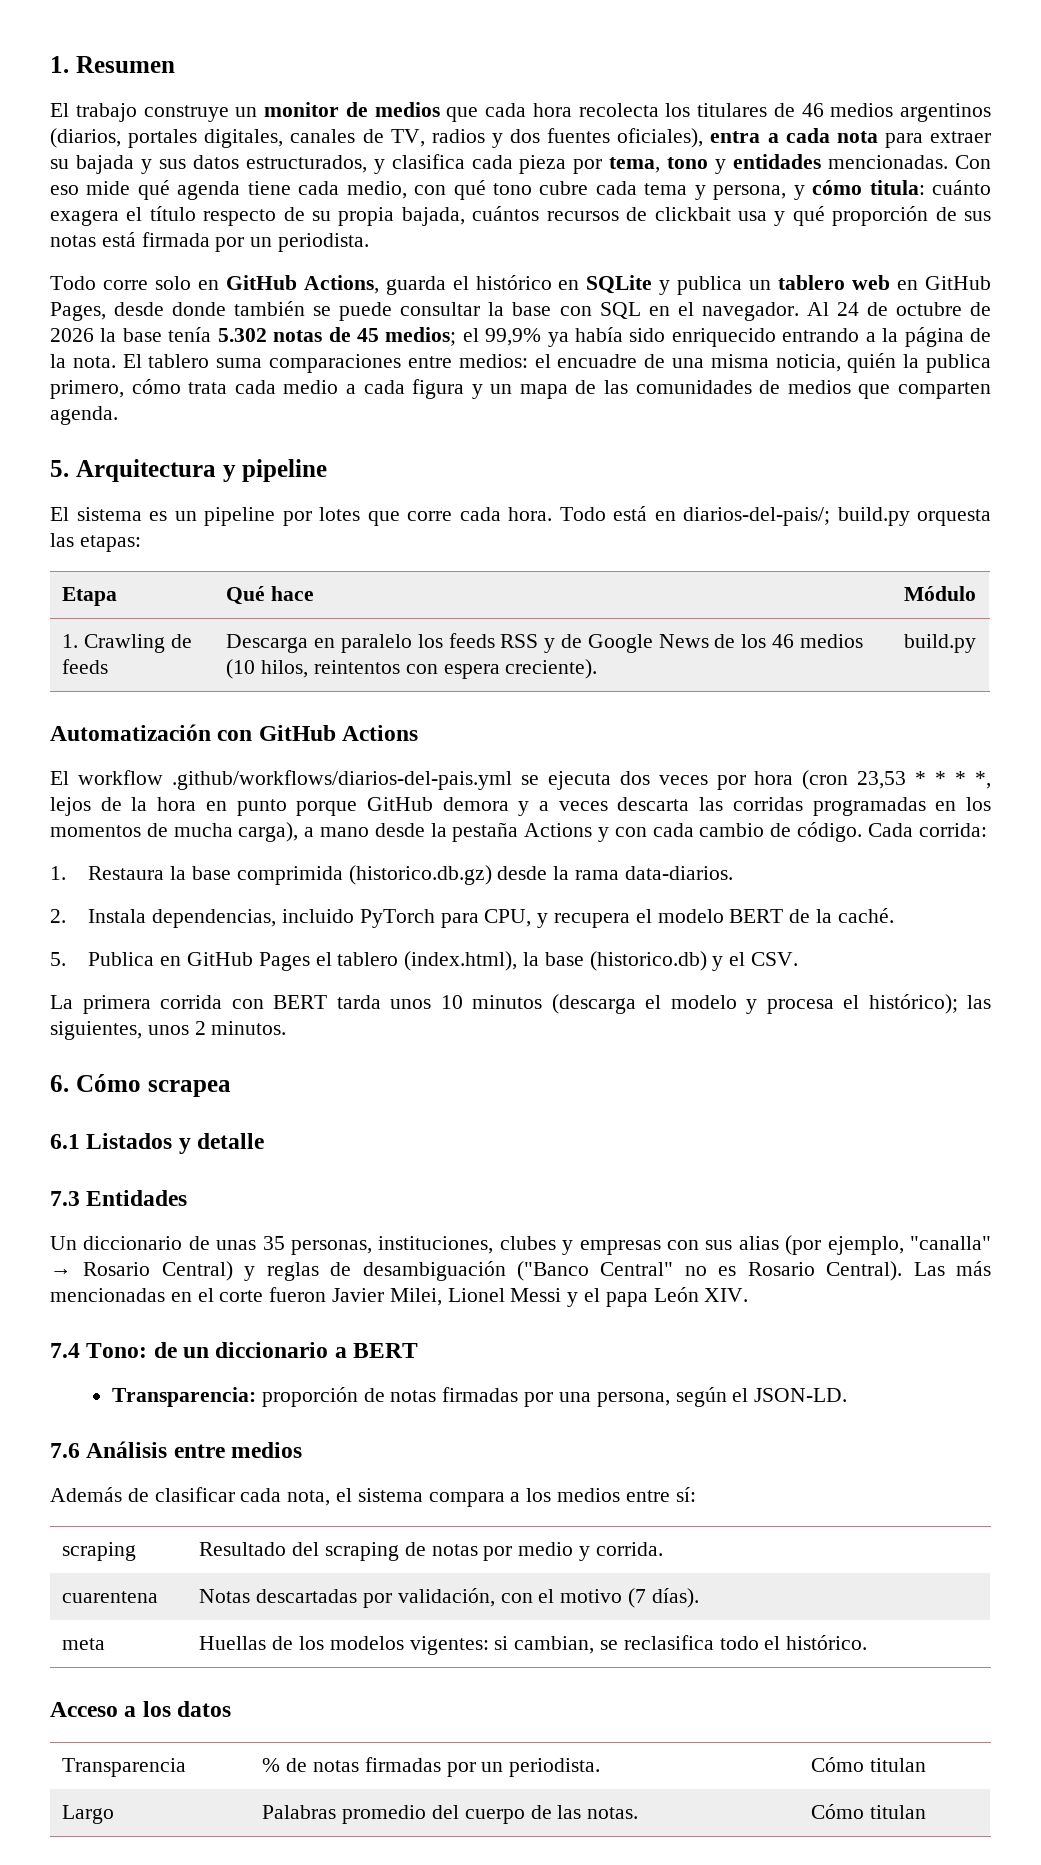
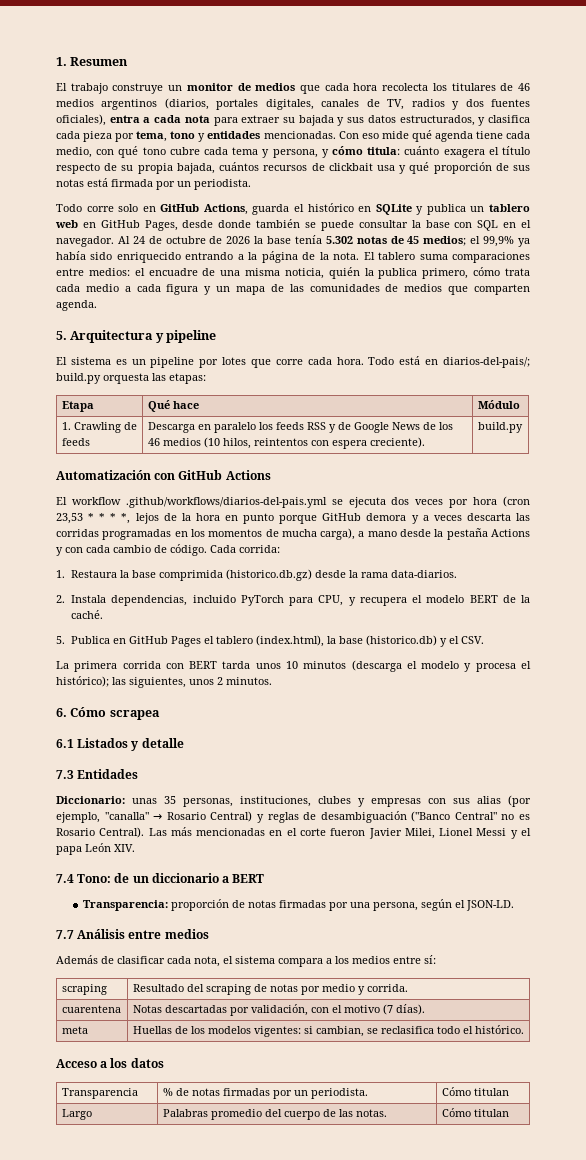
- Un diccionario de unas 35 personas, instituciones, clubes y empresas con sus alias (por ejemplo, "canalla" → Rosario Central) y reglas de desambiguación ("Banco Central" no es Rosario Central).
+ Diccionario: unas 35 personas, instituciones, clubes y empresas con sus alias (por ejemplo, "canalla" → Rosario Central) y reglas de desambiguación ("Banco Central" no es Rosario Central).
- 7.6 Análisis entre medios
+ 7.7 Análisis entre medios

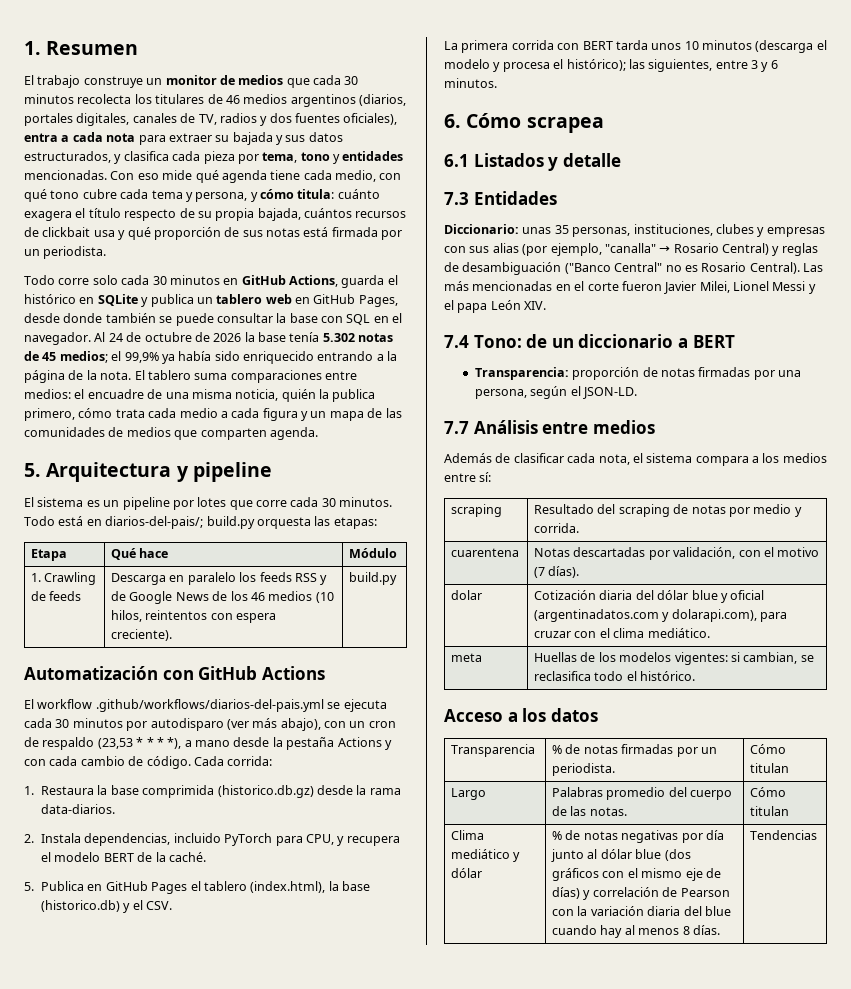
- El trabajo construye un monitor de medios que cada hora recolecta los titulares de 46 medios argentinos (diarios, portales digitales, canales de TV, radios y dos fuentes oficiales), entra a cada nota para extraer su bajada y sus datos estructurados, y clasifica cada pieza por tema, tono y entidades mencionadas.
+ El trabajo construye un monitor de medios que cada 30 minutos recolecta los titulares de 46 medios argentinos (diarios, portales digitales, canales de TV, radios y dos fuentes oficiales), entra a cada nota para extraer su bajada y sus datos estructurados, y clasifica cada pieza por tema, tono y entidades mencionadas.
- Todo corre solo en GitHub Actions, guarda el histórico en SQLite y publica un tablero web en GitHub Pages, desde donde también se puede consultar la base con SQL en el navegador.
+ Todo corre solo cada 30 minutos en GitHub Actions, guarda el histórico en SQLite y publica un tablero web en GitHub Pages, desde donde también se puede consultar la base con SQL en el navegador.
- El sistema es un pipeline por lotes que corre cada hora.
+ El sistema es un pipeline por lotes que corre cada 30 minutos.
- El workflow .github/workflows/diarios-del-pais.yml se ejecuta dos veces por hora (cron 23,53 * * * *, lejos de la hora en punto porque GitHub demora y a veces descarta las corridas programadas en los momentos de mucha carga), a mano desde la pestaña Actions y con cada cambio de código.
+ El workflow .github/workflows/diarios-del-pais.yml se ejecuta cada 30 minutos por autodisparo (ver más abajo), con un cron de respaldo (23,53 * * * *), a mano desde la pestaña Actions y con cada cambio de código.
- La primera corrida con BERT tarda unos 10 minutos (descarga el modelo y procesa el histórico); las siguientes, unos 2 minutos.
+ La primera corrida con BERT tarda unos 10 minutos (descarga el modelo y procesa el histórico); las siguientes, entre 3 y 6 minutos.
+ dolar | Cotización diaria del dólar blue y oficial (argentinadatos.com y dolarapi.com), para cruzar con el clima mediático.
+ Clima mediático y dólar | % de notas negativas por día junto al dólar blue (dos gráficos con el mismo eje de días) y correlación de Pearson con la variación diaria del blue cuando hay al menos 8 días. | Tendencias

